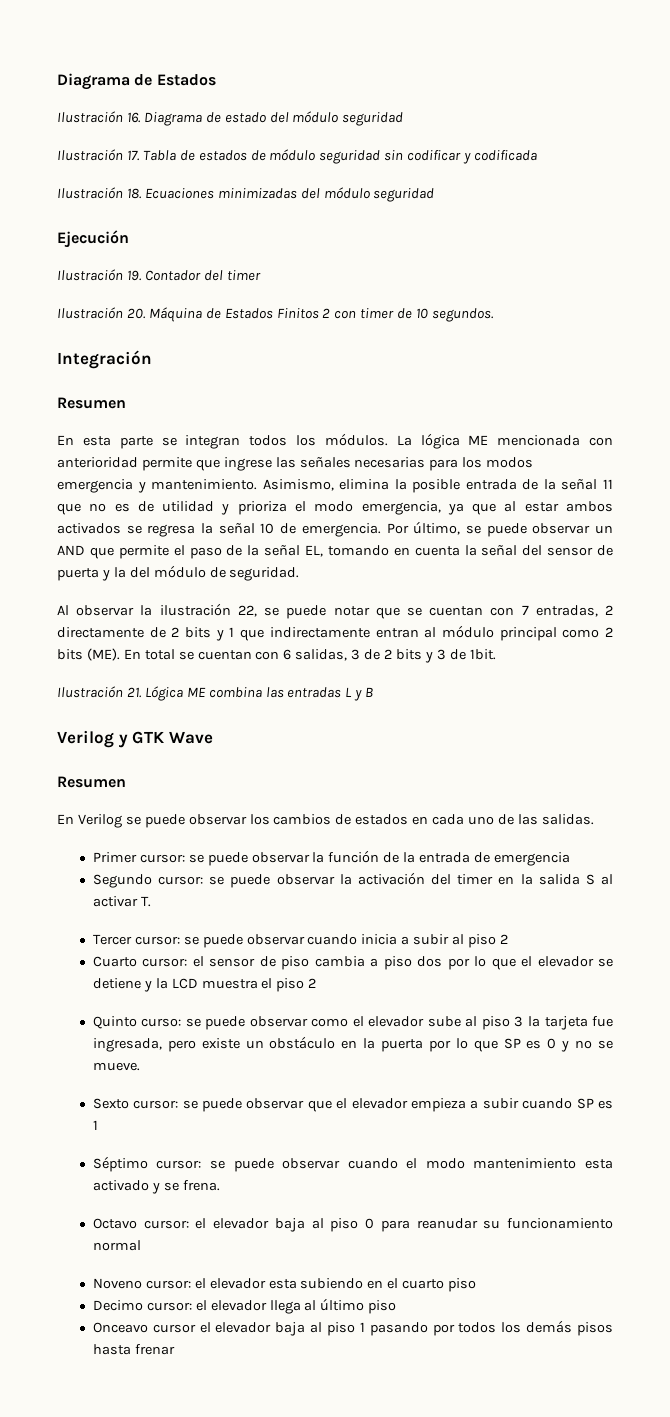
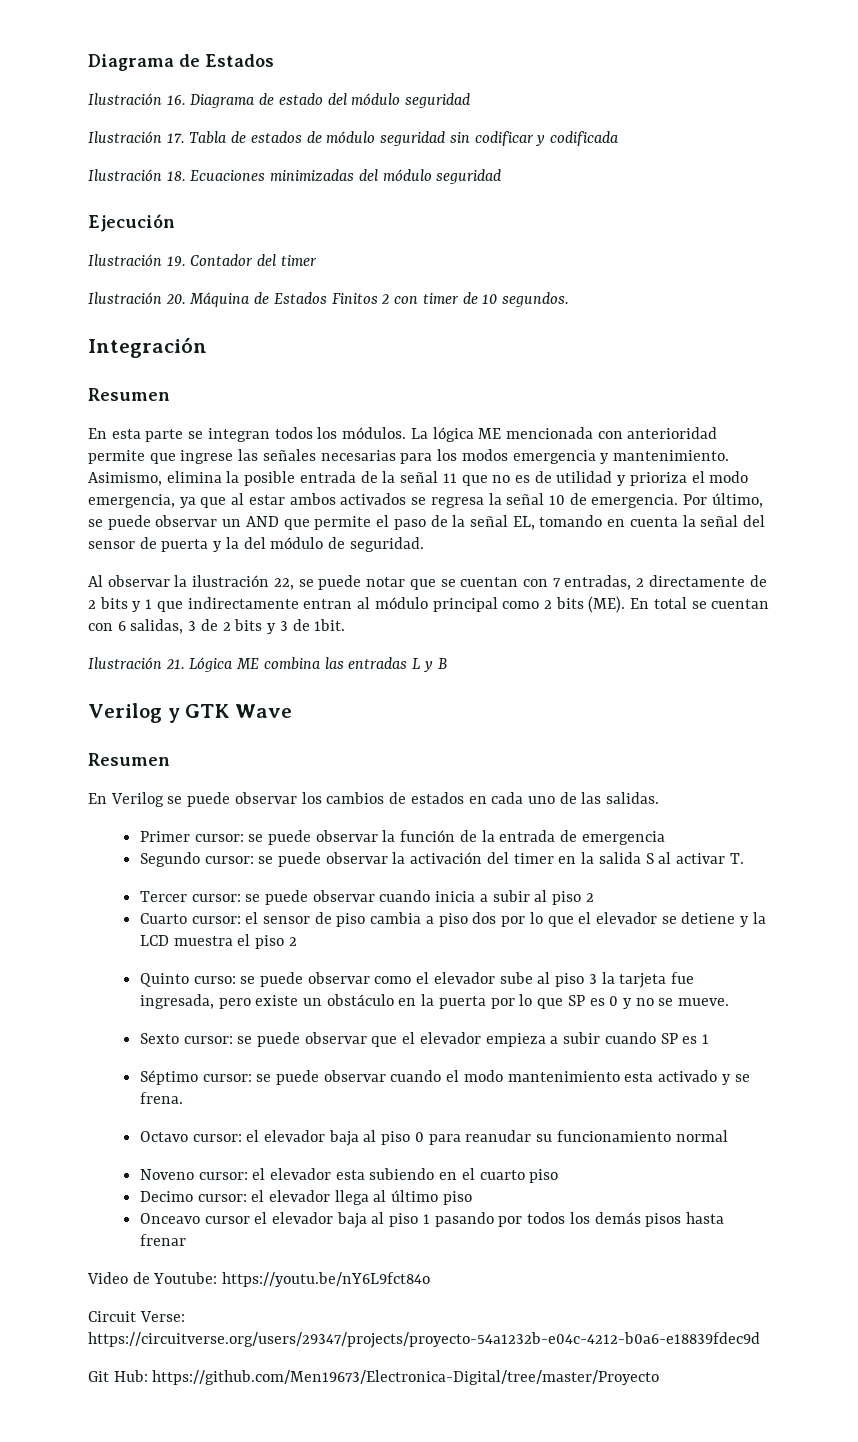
+ Video de Youtube: https://youtu.be/nY6L9fct84o
+ Circuit Verse: https://circuitverse.org/users/29347/projects/proyecto-54a1232b-e04c-4212-b0a6-e18839fdec9d
+ Git Hub: https://github.com/Men19673/Electronica-Digital/tree/master/Proyecto

